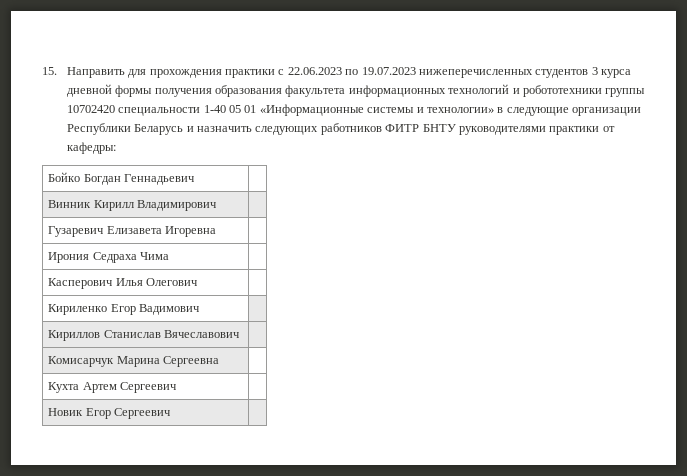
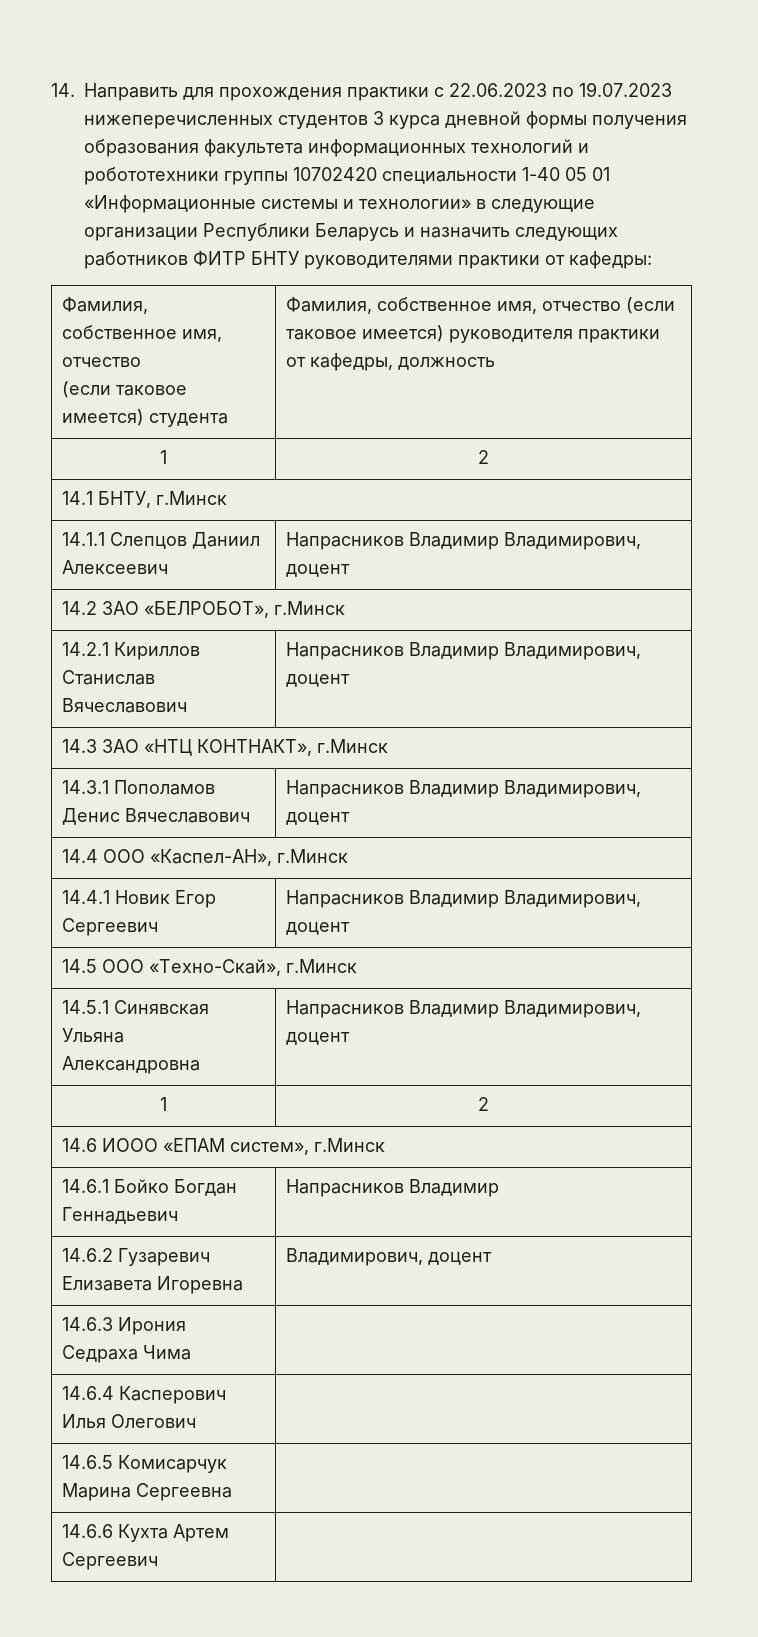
- 15. Направить для прохождения практики с 22.06.2023 по 19.07.2023 нижеперечисленных студентов 3 курса дневной формы получения образования факультета информационных технологий и робототехники группы 10702420 специальности 1-40 05 01 «Информационные системы и технологии» в следующие организации Республики Беларусь и назначить следующих работников ФИТР БНТУ руководителями практики от кафедры:
- Бойко Богдан Геннадьевич |
- Винник Кирилл Владимирович |
- Гузаревич Елизавета Игоревна |
- Ирония Седраха Чима |
+ 14. Направить для прохождения практики с 22.06.2023 по 19.07.2023 нижеперечисленных студентов 3 курса дневной формы получения образования факультета информационных технологий и робототехники группы 10702420 специальности 1-40 05 01 «Информационные системы и технологии» в следующие организации Республики Беларусь и назначить следующих работников ФИТР БНТУ руководителями практики от кафедры:
+ Фамилия, собственное имя, отчество
+ (если таковое имеется) студента | Фамилия, собственное имя, отчество (если таковое имеется) руководителя практики от кафедры, должность
+ 1 | 2
+ 14.1 БНТУ, г.Минск
+ 14.1.1 Слепцов Даниил Алексеевич | Напрасников Владимир Владимирович, доцент
+ 14.2 ЗАО «БЕЛРОБОТ», г.Минск
+ 14.2.1 Кириллов Станислав Вячеславович | Напрасников Владимир Владимирович, доцент
+ 14.3 ЗАО «НТЦ КОНТНАКТ», г.Минск
+ 14.3.1 Пополамов Денис Вячеславович | Напрасников Владимир Владимирович, доцент
+ 14.4 ООО «Каспел-АН», г.Минск
+ 14.4.1 Новик Егор Сергеевич | Напрасников Владимир Владимирович, доцент
+ 14.5 ООО «Техно-Скай», г.Минск
+ 14.5.1 Синявская Ульяна Александровна | Напрасников Владимир Владимирович, доцент
+ 1 | 2
+ 14.6 ИООО «ЕПАМ систем», г.Минск
+ 14.6.1 Бойко Богдан Геннадьевич | Напрасников Владимир
+ 14.6.2 Гузаревич Елизавета Игоревна | Владимирович, доцент
+ 14.6.3 Ирония Седраха Чима |
- Касперович Илья Олегович |
+ 14.6.4 Касперович Илья Олегович |
- Кириленко Егор Вадимович |
- Кириллов Станислав Вячеславович |
- Комисарчук Марина Сергеевна |
+ 14.6.5 Комисарчук Марина Сергеевна |
- Кухта Артем Сергеевич |
+ 14.6.6 Кухта Артем Сергеевич |
- Новик Егор Сергеевич |

